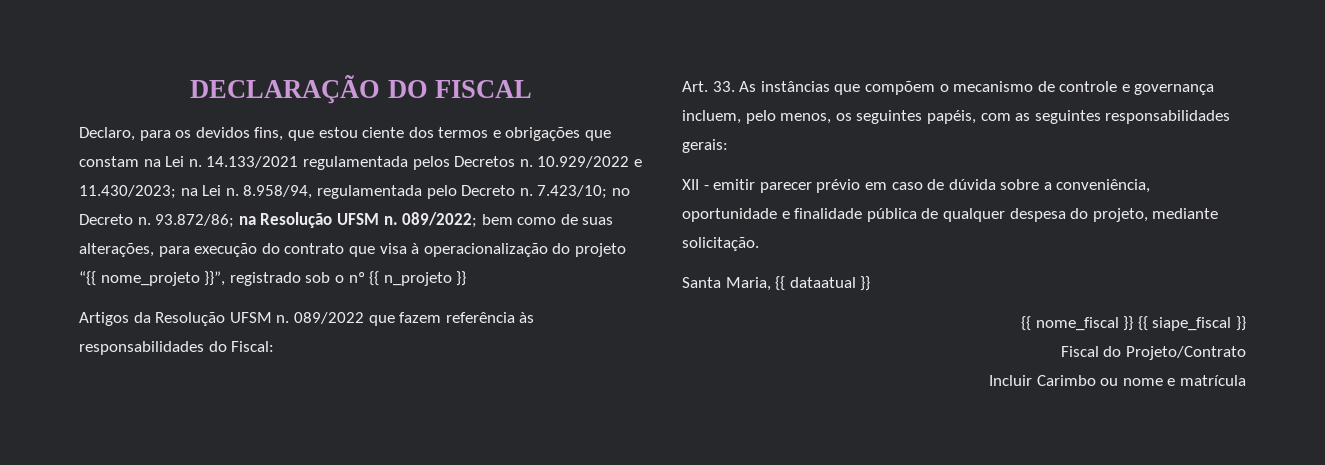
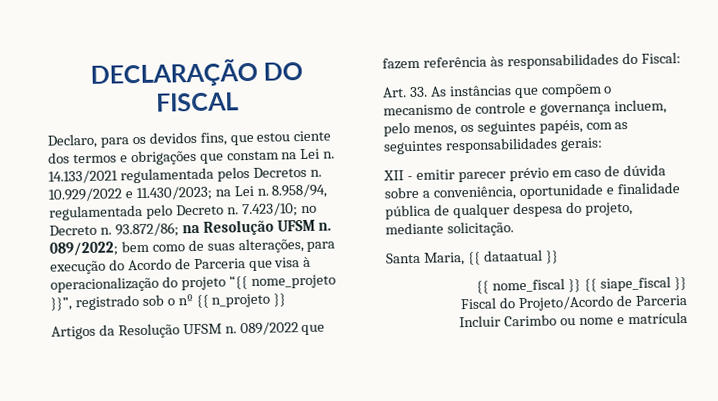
- 089/2022; bem como de suas alterações, para execução do contrato que visa à operacionalização do projeto “{{ nome_projeto }}”, registrado sob o nº {{ n_projeto }}
+ 089/2022; bem como de suas alterações, para execução do Acordo de Parceria que visa à operacionalização do projeto “{{ nome_projeto }}”, registrado sob o nº {{ n_projeto }}
- Fiscal do Projeto/Contrato
+ Fiscal do Projeto/Acordo de Parceria

